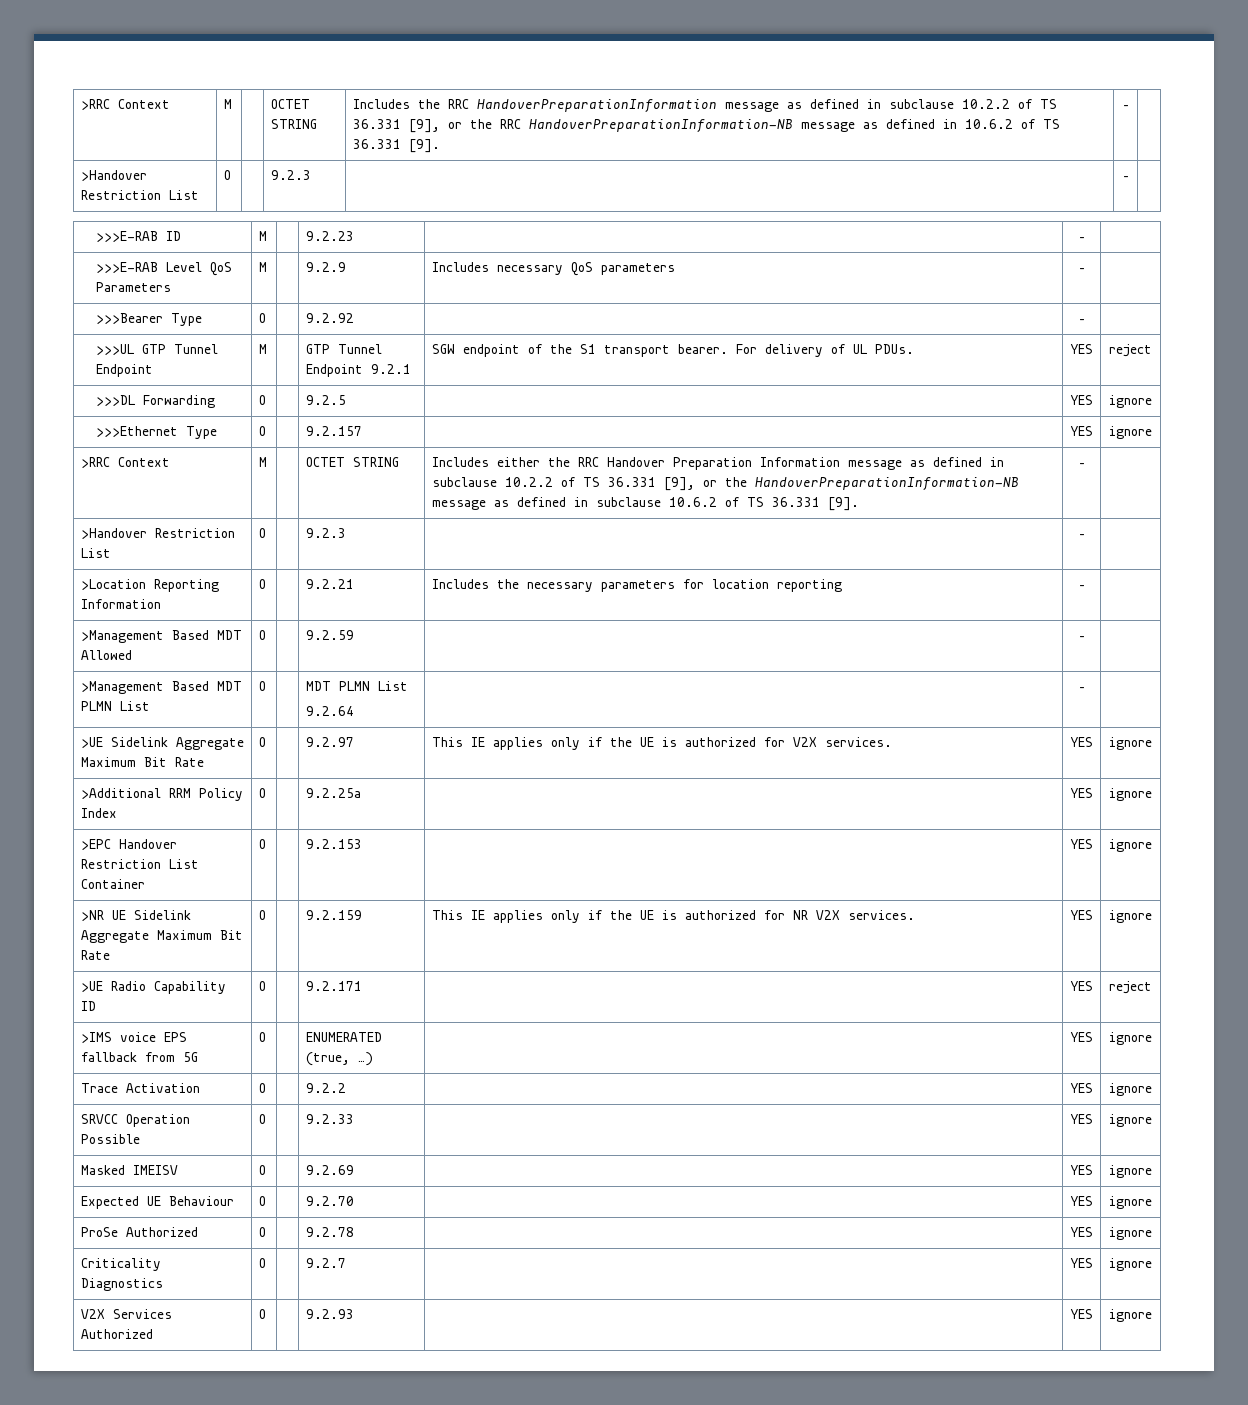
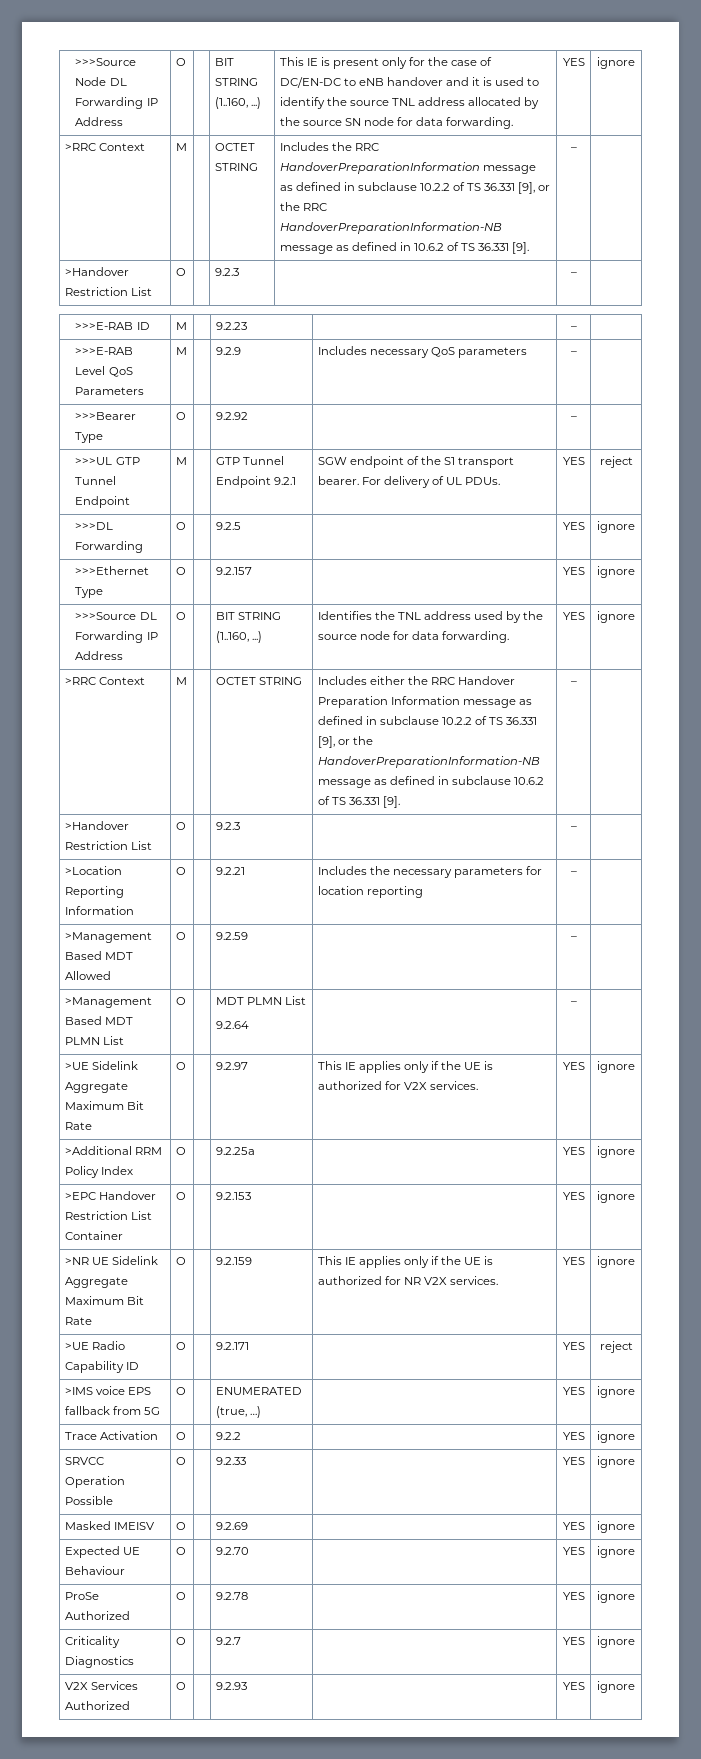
+ >>>Source Node DL Forwarding IP Address | O | | BIT STRING (1..160, ...) | This IE is present only for the case of DC/EN-DC to eNB handover and it is used to identify the source TNL address allocated by the source SN node for data forwarding. | YES | ignore
+ >>>Source DL Forwarding IP Address | O | | BIT STRING (1..160, ...) | Identifies the TNL address used by the source node for data forwarding. | YES | ignore

